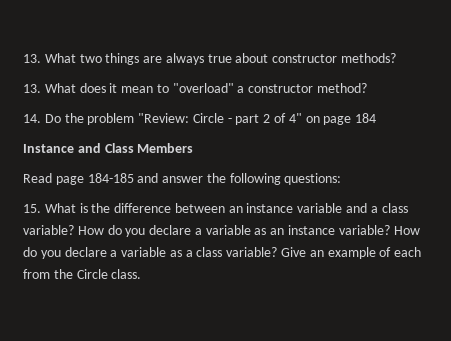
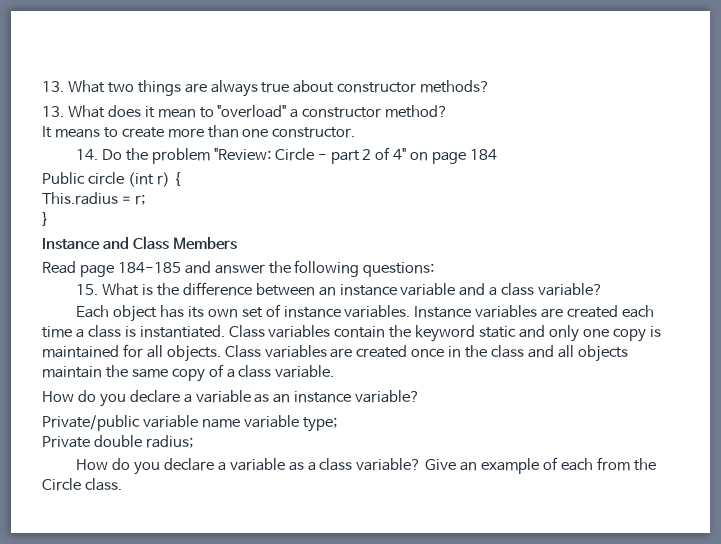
+ It means to create more than one constructor.
+ Public circle (int r) {
+ This.radius = r;
+ }
- 15. What is the difference between an instance variable and a class variable? How do you declare a variable as an instance variable? How do you declare a variable as a class variable?
+ 15. What is the difference between an instance variable and a class variable?
+ Each object has its own set of instance variables. Instance variables are created each time a class is instantiated. Class variables contain the keyword static and only one copy is maintained for all objects. Class variables are created once in the class and all objects maintain the same copy of a class variable.
+ How do you declare a variable as an instance variable?
+ Private/public variable name variable type;
+ Private double radius;
+ How do you declare a variable as a class variable?

